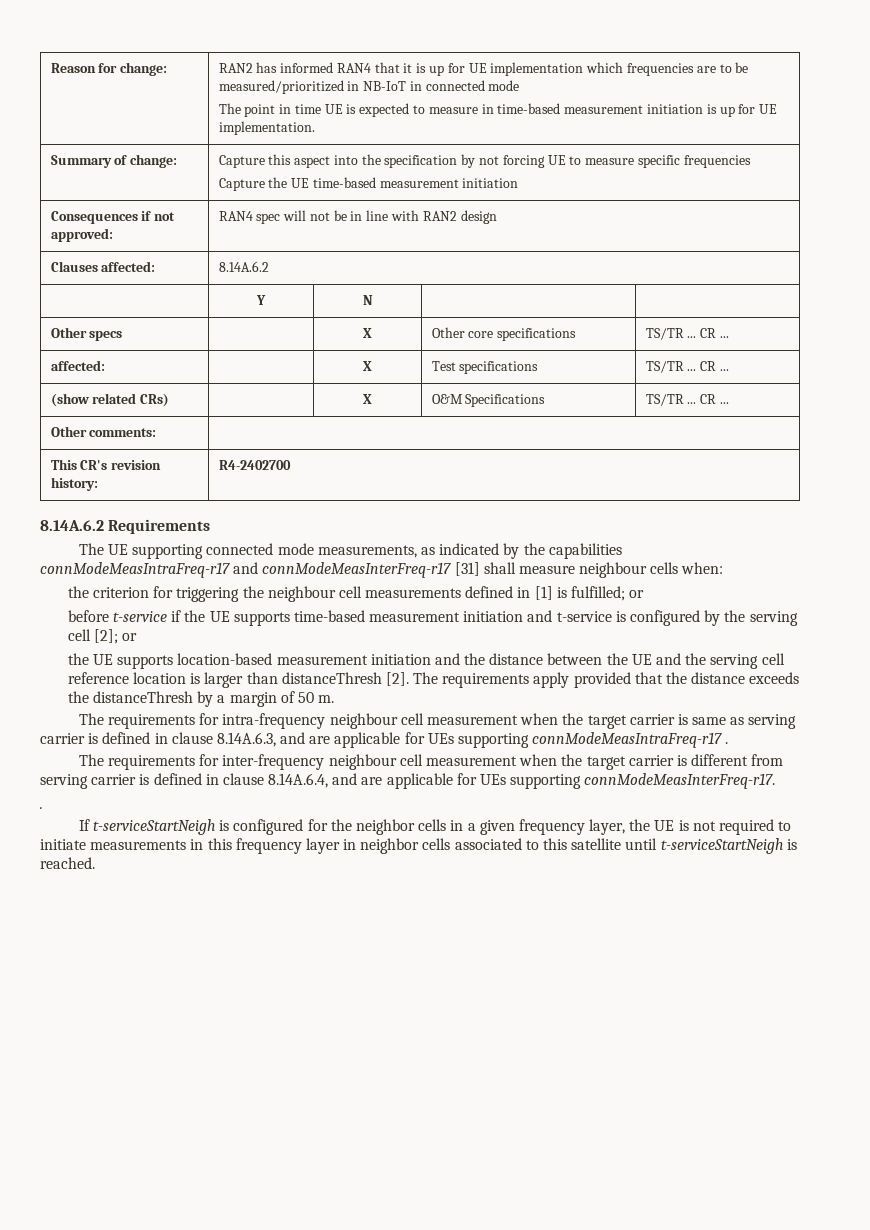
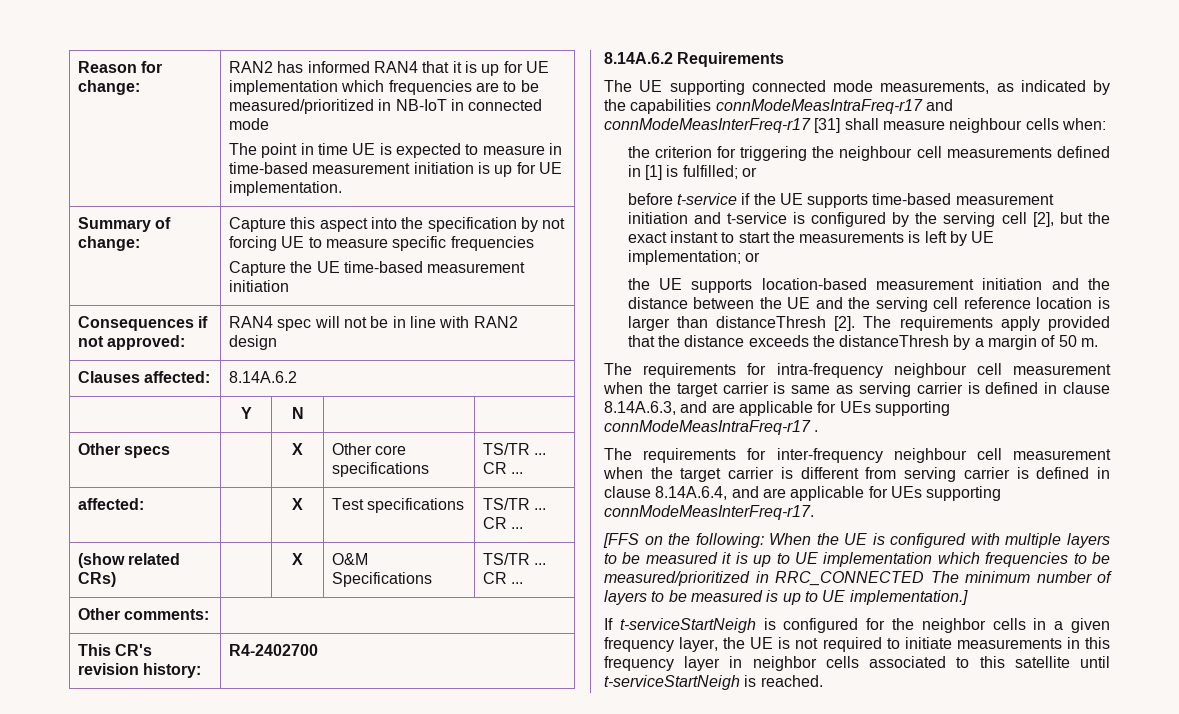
- before t-service if the UE supports time-based measurement initiation and t-service is configured by the serving cell [2]; or
+ before t-service if the UE supports time-based measurement initiation and t-service is configured by the serving cell [2], but the exact instant to start the measurements is left by UE implementation; or
  The requirements for inter-frequency neighbour cell measurement when the target carrier is different from serving carrier is defined in clause 8.14A.6.4, and are applicable for UEs supporting connModeMeasInterFreq-r17.
- .
+ [FFS on the following: When the UE is configured with multiple layers to be measured it is up to UE implementation which frequencies to be measured/prioritized in RRC_CONNECTED The minimum number of layers to be measured is up to UE implementation.]

